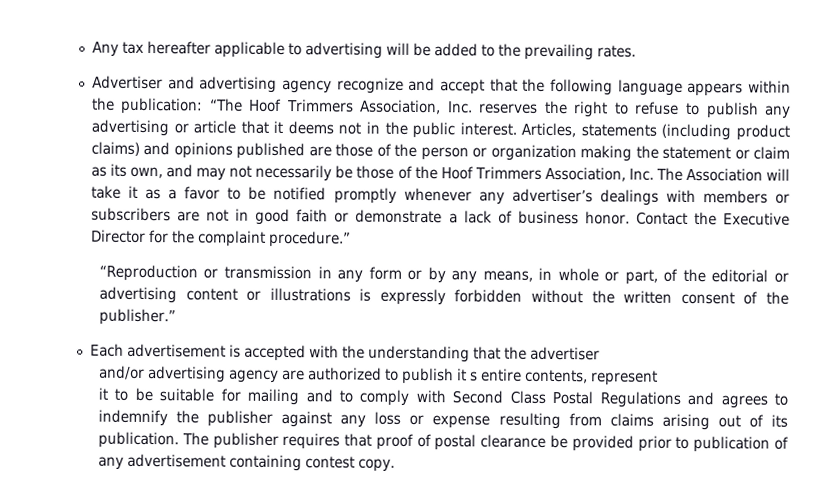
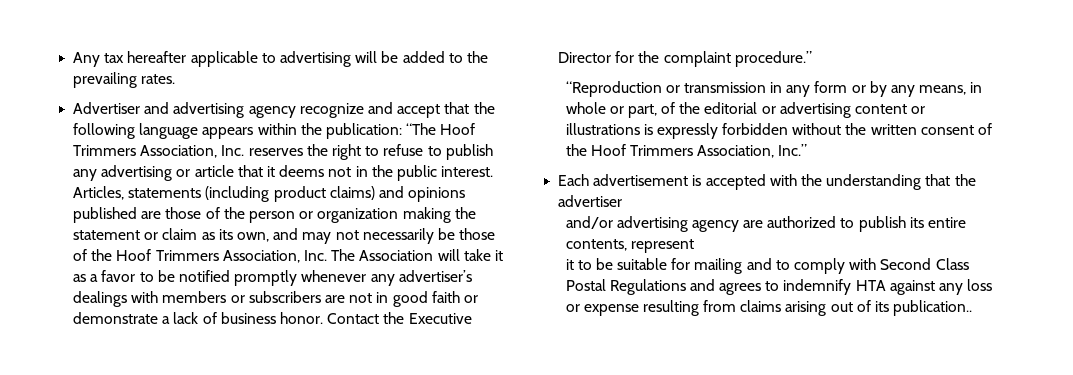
- “Reproduction or transmission in any form or by any means, in whole or part, of the editorial or advertising content or illustrations is expressly forbidden without the written consent of the publisher.”
+ “Reproduction or transmission in any form or by any means, in whole or part, of the editorial or advertising content or illustrations is expressly forbidden without the written consent of the Hoof Trimmers Association, Inc.”
- and/or advertising agency are authorized to publish it s entire contents, represent
+ and/or advertising agency are authorized to publish its entire contents, represent
- it to be suitable for mailing and to comply with Second Class Postal Regulations and agrees to indemnify the publisher against any loss or expense resulting from claims arising out of its publication. The publisher requires that proof of postal clearance be provided prior to publication of any advertisement containing contest copy.
+ it to be suitable for mailing and to comply with Second Class Postal Regulations and agrees to indemnify HTA against any loss or expense resulting from claims arising out of its publication..

